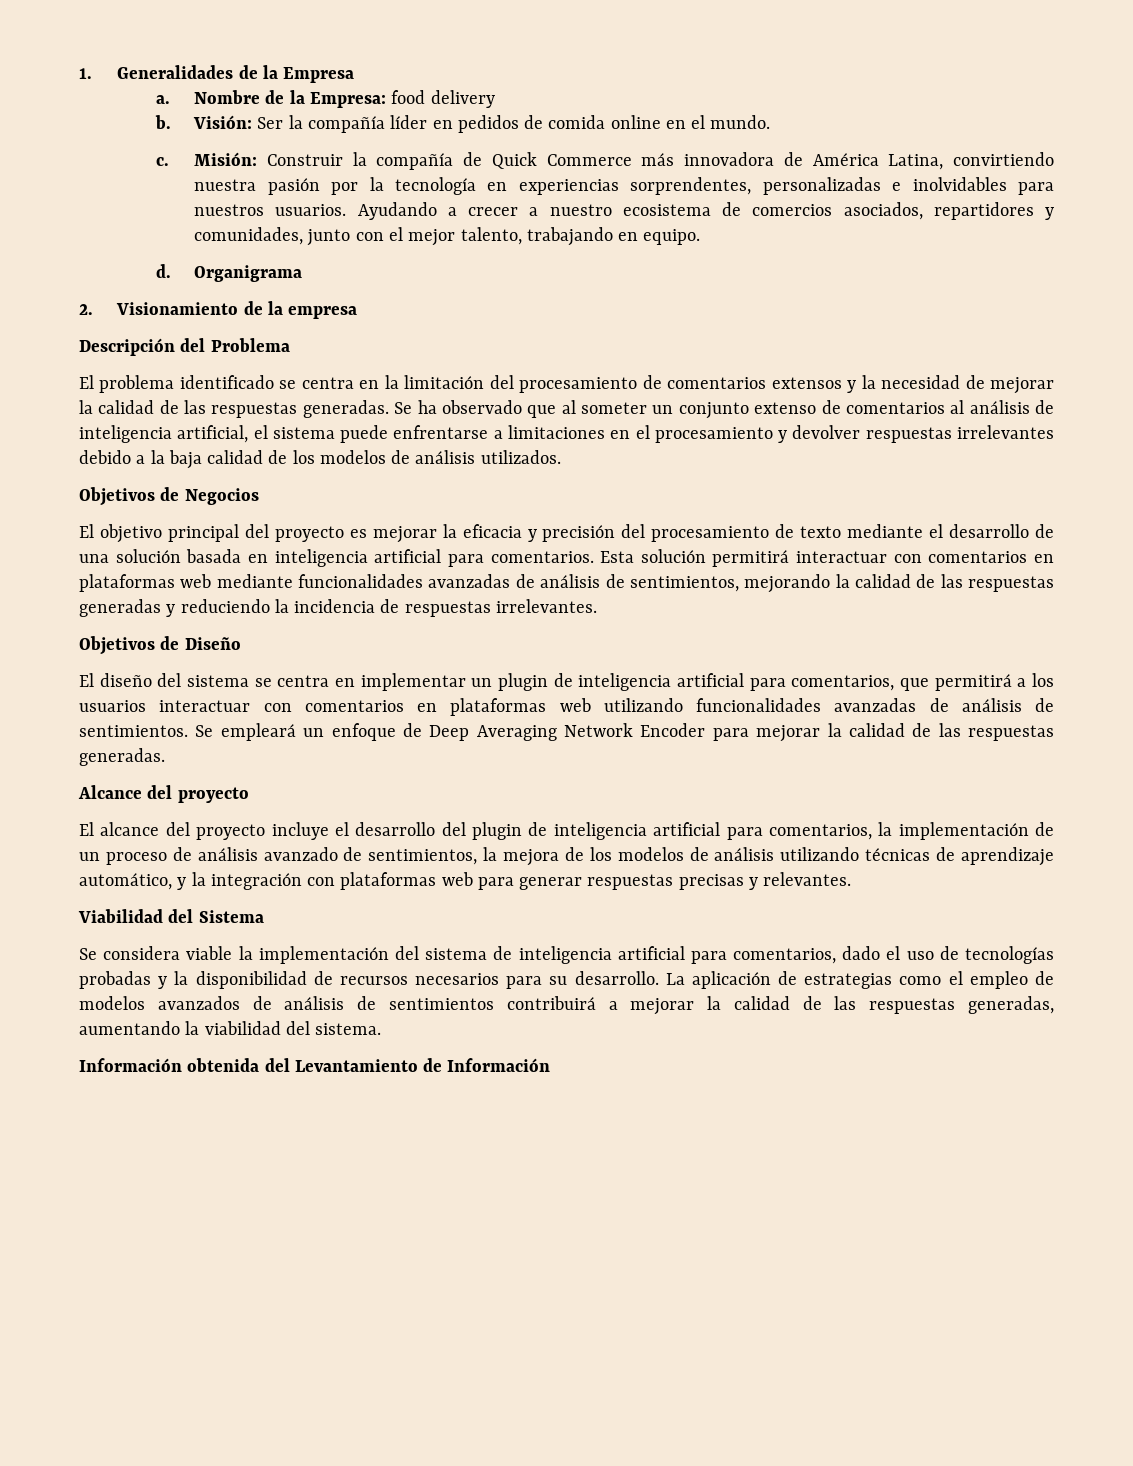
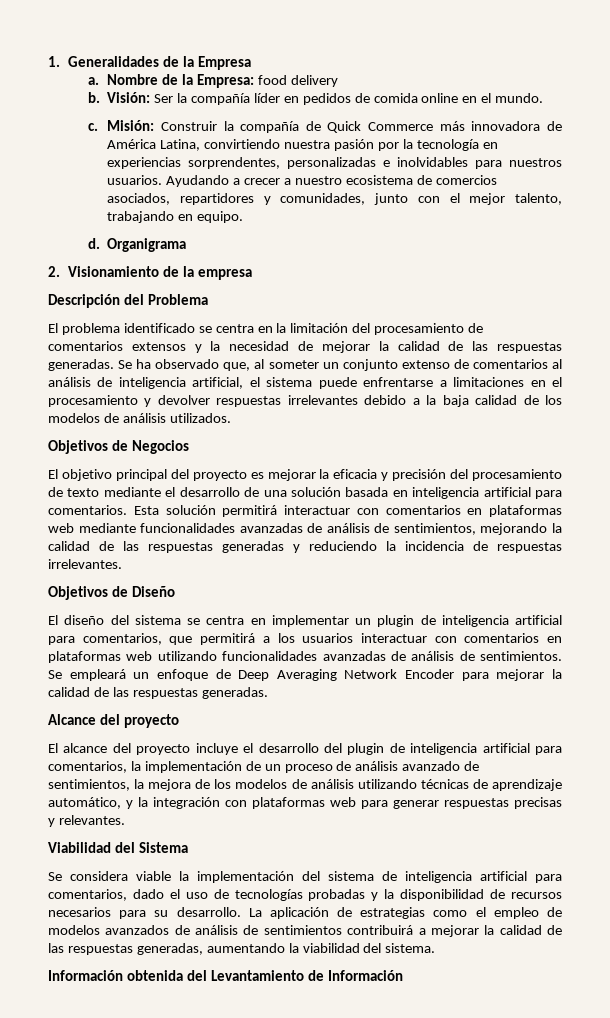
- Se ha observado que al someter un conjunto extenso de comentarios al análisis de inteligencia artificial, el sistema puede enfrentarse a limitaciones en el procesamiento y devolver respuestas irrelevantes debido a la baja calidad de los modelos de análisis utilizados.
+ Se ha observado que, al someter un conjunto extenso de comentarios al análisis de inteligencia artificial, el sistema puede enfrentarse a limitaciones en el procesamiento y devolver respuestas irrelevantes debido a la baja calidad de los modelos de análisis utilizados.

